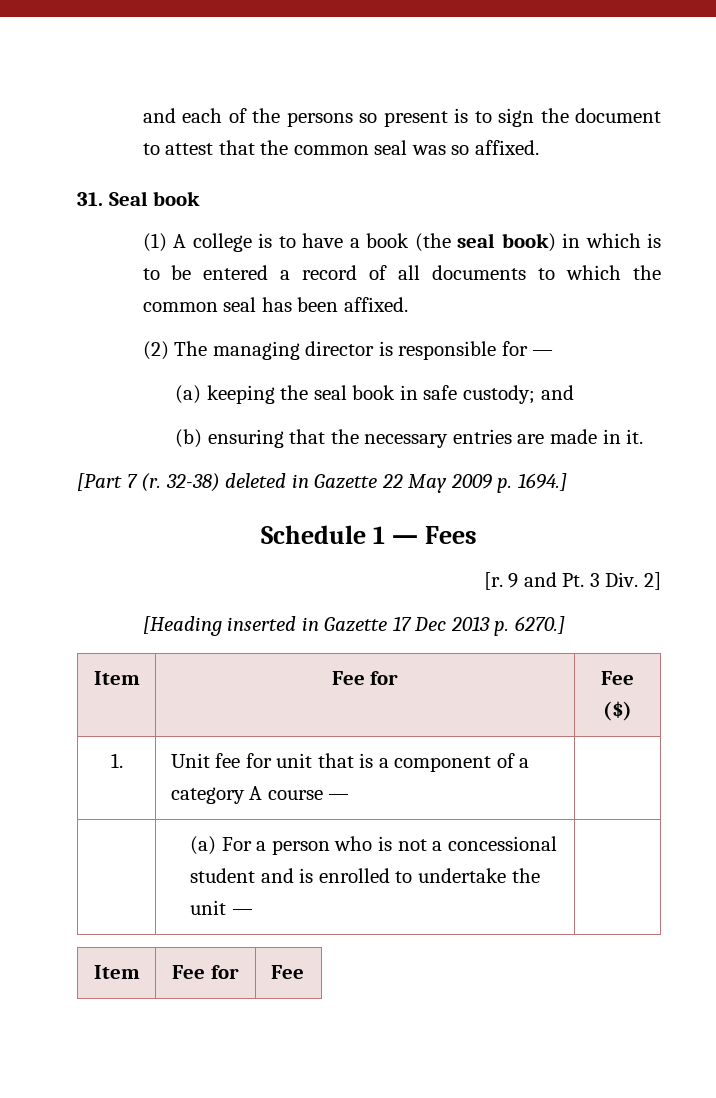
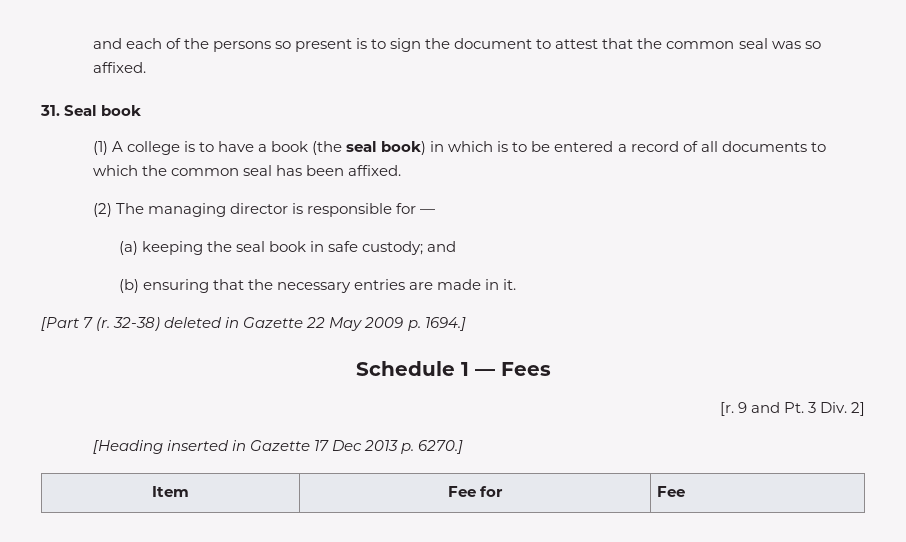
- Item | Fee for | Fee ($)
- 1. | Unit fee for unit that is a component of a category A course — |
- | (a) For a person who is not a concessional student and is enrolled to undertake the unit — |

